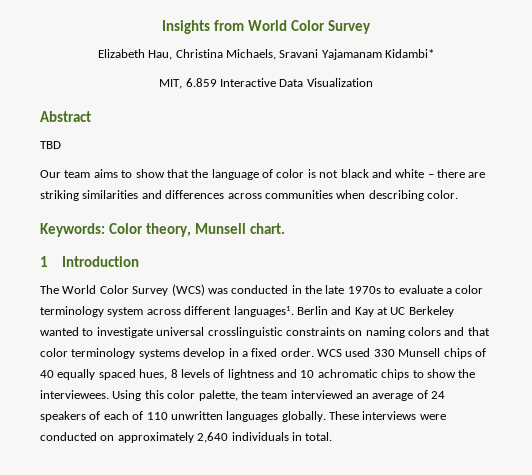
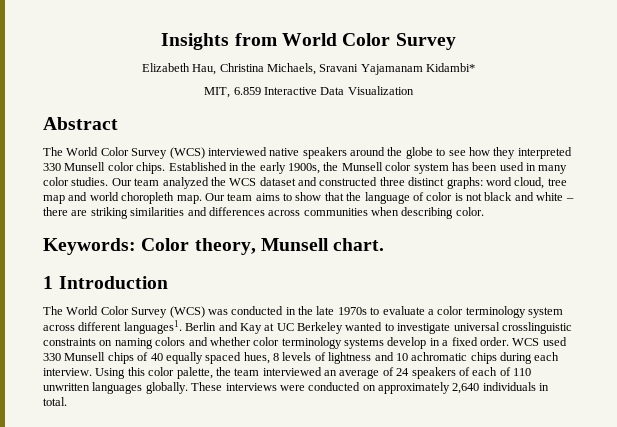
- TBD
- Our team aims to show that the language of color is not black and white – there are striking similarities and differences across communities when describing color.
+ The World Color Survey (WCS) interviewed native speakers around the globe to see how they interpreted 330 Munsell color chips. Established in the early 1900s, the Munsell color system has been used in many color studies. Our team analyzed the WCS dataset and constructed three distinct graphs: word cloud, tree map and world choropleth map. Our team aims to show that the language of color is not black and white – there are striking similarities and differences across communities when describing color.
- Berlin and Kay at UC Berkeley wanted to investigate universal crosslinguistic constraints on naming colors and that color terminology systems develop in a fixed order.
+ Berlin and Kay at UC Berkeley wanted to investigate universal crosslinguistic constraints on naming colors and whether color terminology systems develop in a fixed order.
- WCS used 330 Munsell chips of 40 equally spaced hues, 8 levels of lightness and 10 achromatic chips to show the interviewees.
+ WCS used 330 Munsell chips of 40 equally spaced hues, 8 levels of lightness and 10 achromatic chips during each interview.

